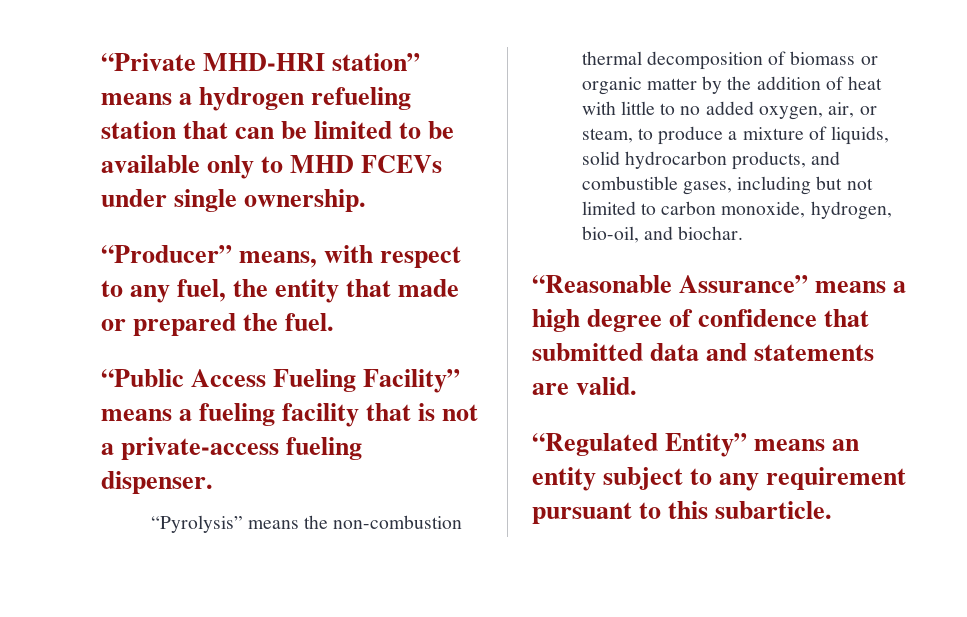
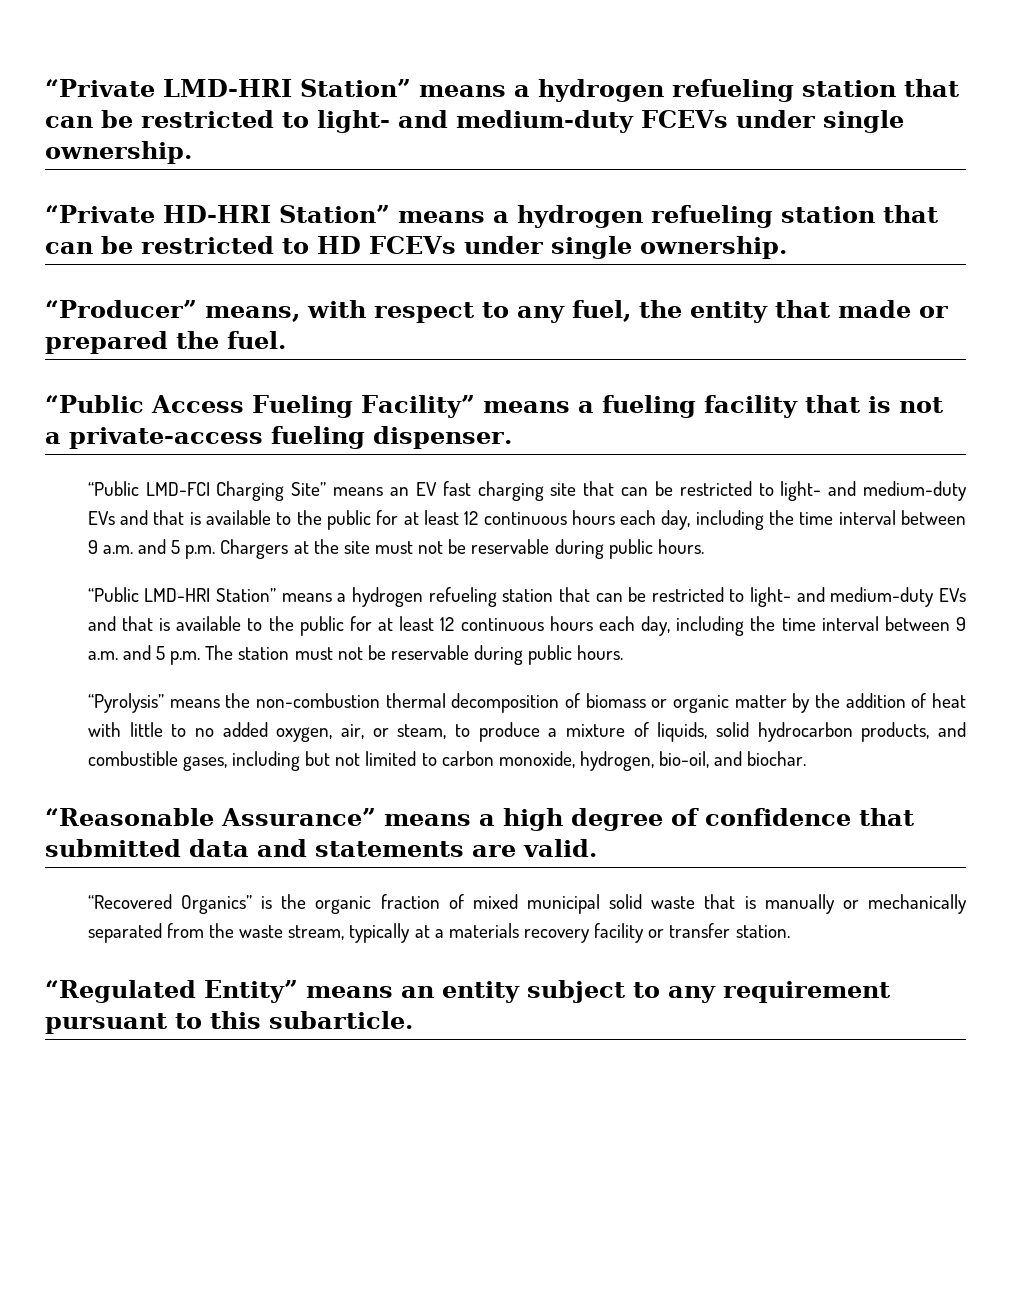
- “Private MHD-HRI station” means a hydrogen refueling station that can be limited to be available only to MHD FCEVs under single ownership.
+ “Private LMD-HRI Station” means a hydrogen refueling station that can be restricted to light- and medium-duty FCEVs under single ownership.
+ “Private HD-HRI Station” means a hydrogen refueling station that can be restricted to HD FCEVs under single ownership.
+ “Public LMD-FCI Charging Site” means an EV fast charging site that can be restricted to light- and medium-duty EVs and that is available to the public for at least 12 continuous hours each day, including the time interval between 9 a.m. and 5 p.m. Chargers at the site must not be reservable during public hours.
+ “Public LMD-HRI Station” means a hydrogen refueling station that can be restricted to light- and medium-duty EVs and that is available to the public for at least 12 continuous hours each day, including the time interval between 9 a.m. and 5 p.m. The station must not be reservable during public hours.
+ “Recovered Organics” is the organic fraction of mixed municipal solid waste that is manually or mechanically separated from the waste stream, typically at a materials recovery facility or transfer station.

